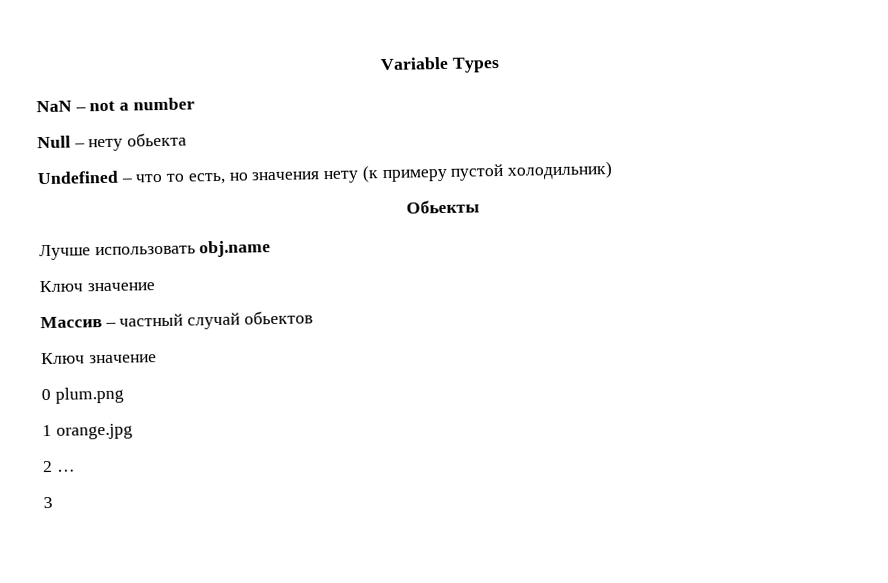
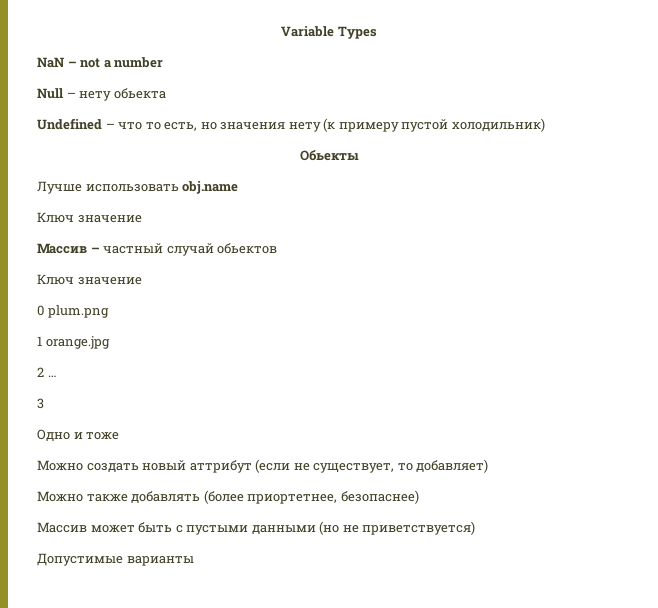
+ Одно и тоже
+ Можно создать новый аттрибут (если не существует, то добавляет)
+ Можно также добавлять (более приортетнее, безопаснее)
+ Массив может быть с пустыми данными (но не приветствуется)
+ Допустимые варианты

